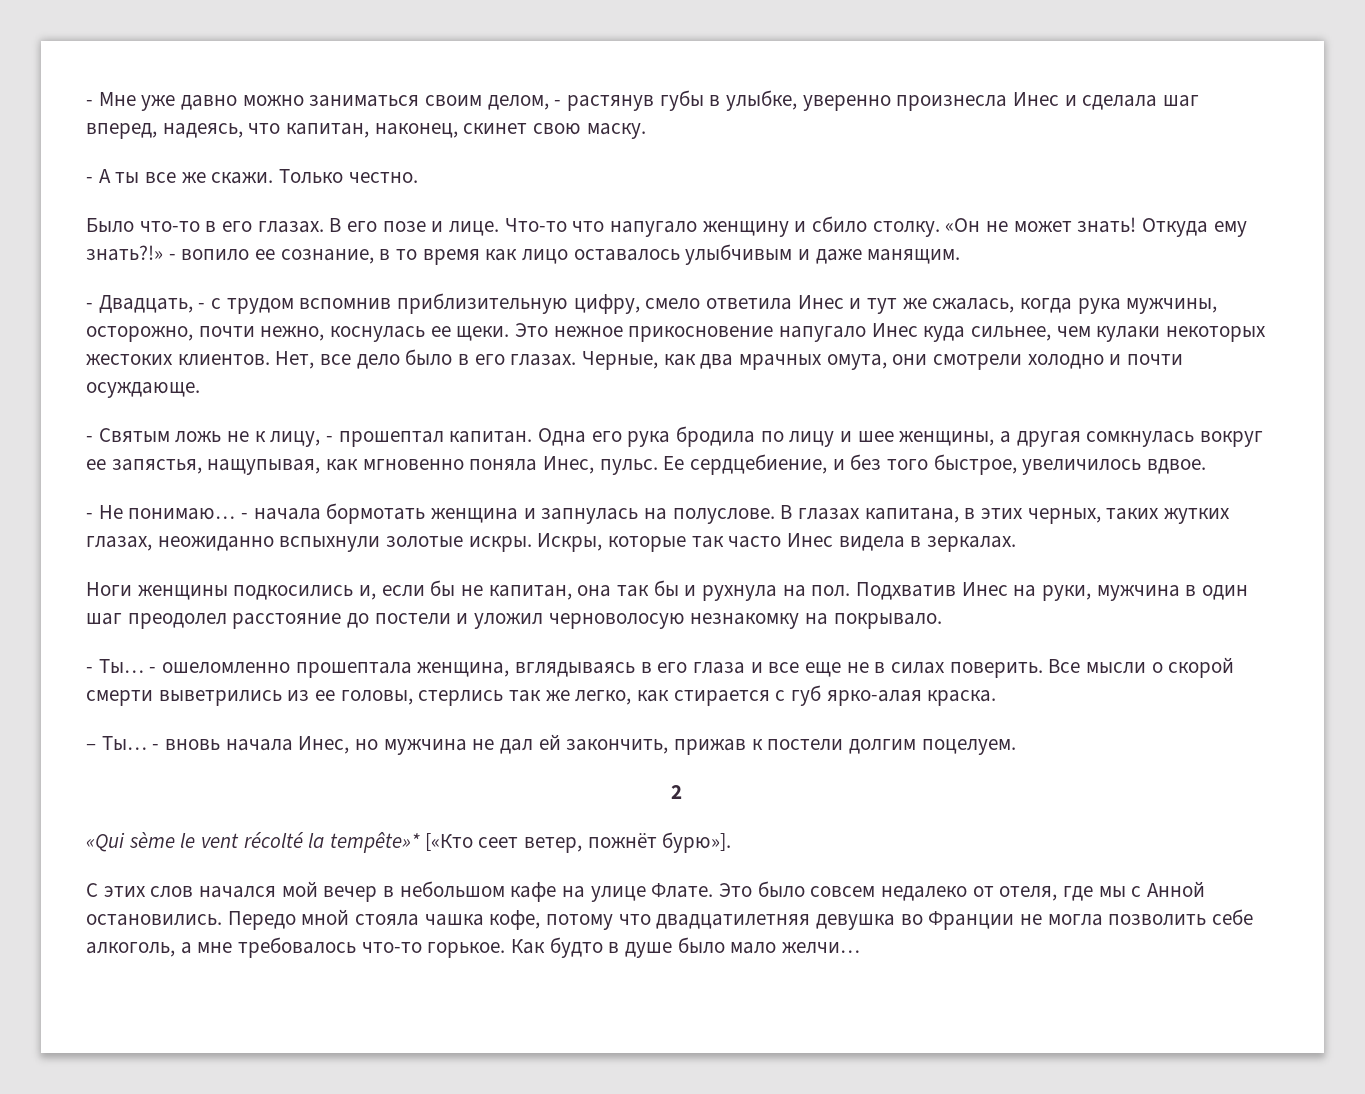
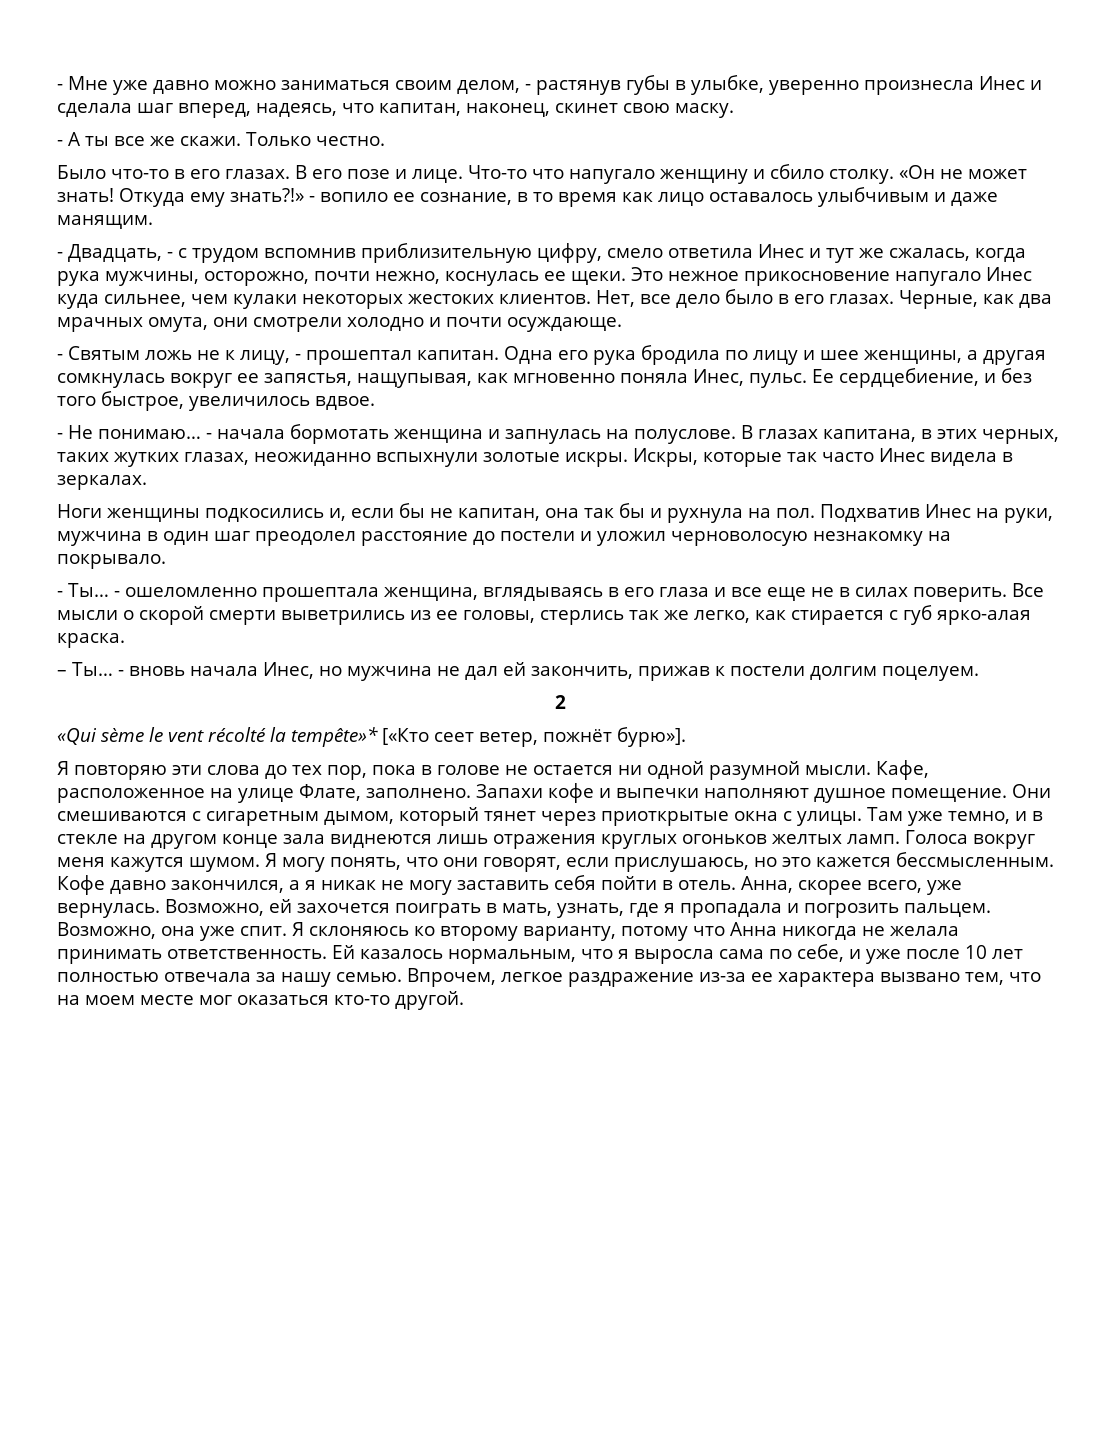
- С этих слов начался мой вечер в небольшом кафе на улице Флате. Это было совсем недалеко от отеля, где мы с Анной остановились. Передо мной стояла чашка кофе, потому что двадцатилетняя девушка во Франции не могла позволить себе алкоголь, а мне требовалось что-то горькое. Как будто в душе было мало желчи…
+ Я повторяю эти слова до тех пор, пока в голове не остается ни одной разумной мысли. Кафе, расположенное на улице Флате, заполнено. Запахи кофе и выпечки наполняют душное помещение. Они смешиваются с сигаретным дымом, который тянет через приоткрытые окна с улицы. Там уже темно, и в стекле на другом конце зала виднеются лишь отражения круглых огоньков желтых ламп. Голоса вокруг меня кажутся шумом. Я могу понять, что они говорят, если прислушаюсь, но это кажется бессмысленным. Кофе давно закончился, а я никак не могу заставить себя пойти в отель. Анна, скорее всего, уже вернулась. Возможно, ей захочется поиграть в мать, узнать, где я пропадала и погрозить пальцем. Возможно, она уже спит. Я склоняюсь ко второму варианту, потому что Анна никогда не желала принимать ответственность. Ей казалось нормальным, что я выросла сама по себе, и уже после 10 лет полностью отвечала за нашу семью. Впрочем, легкое раздражение из-за ее характера вызвано тем, что на моем месте мог оказаться кто-то другой.

